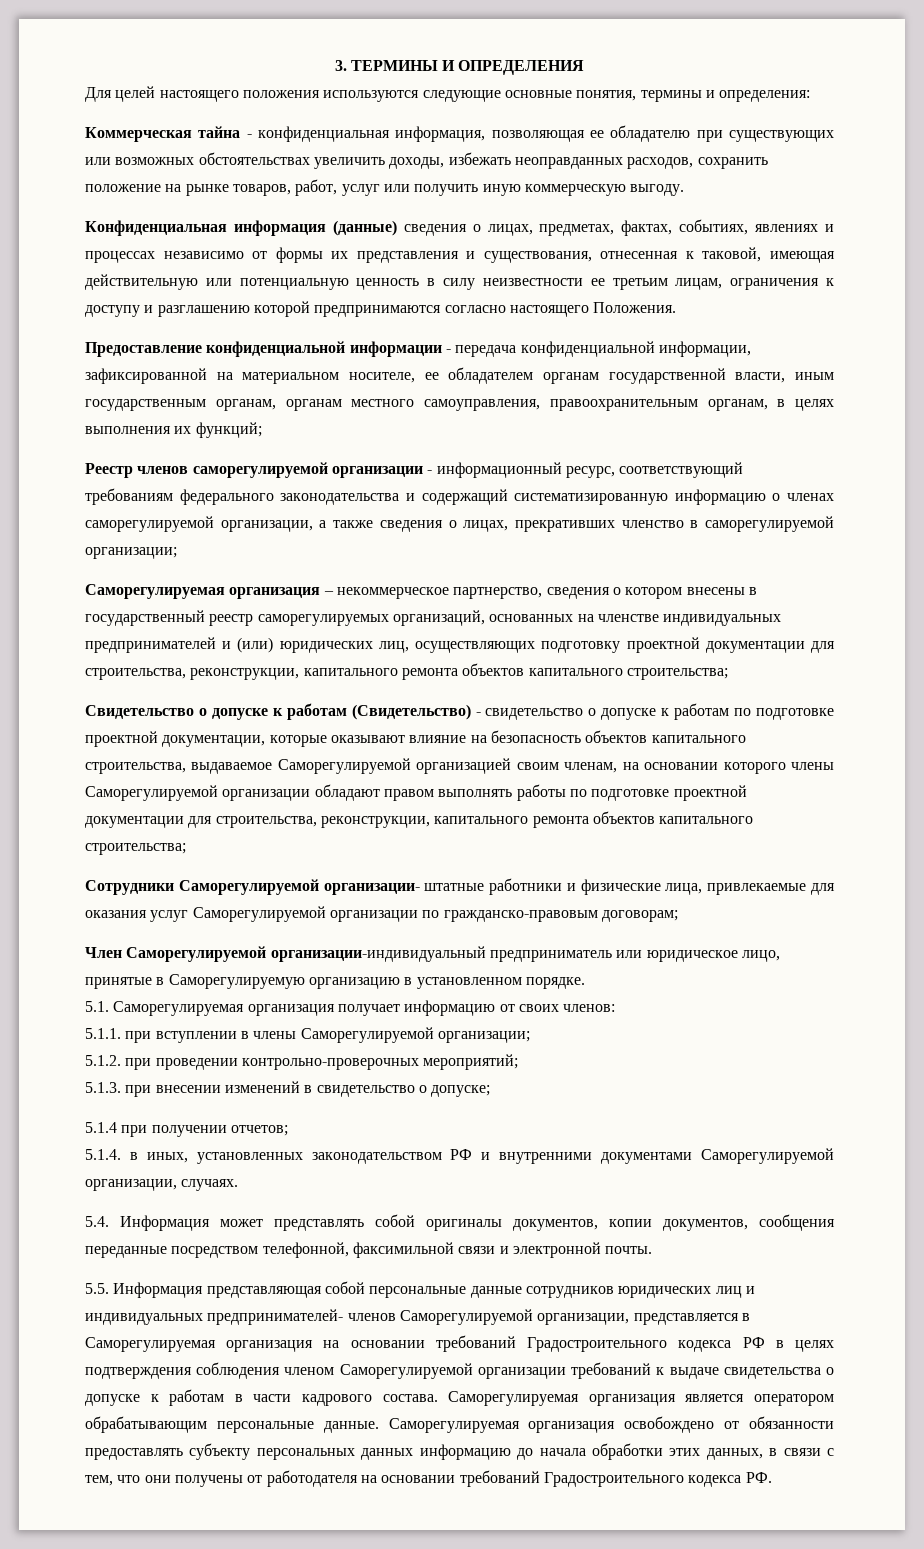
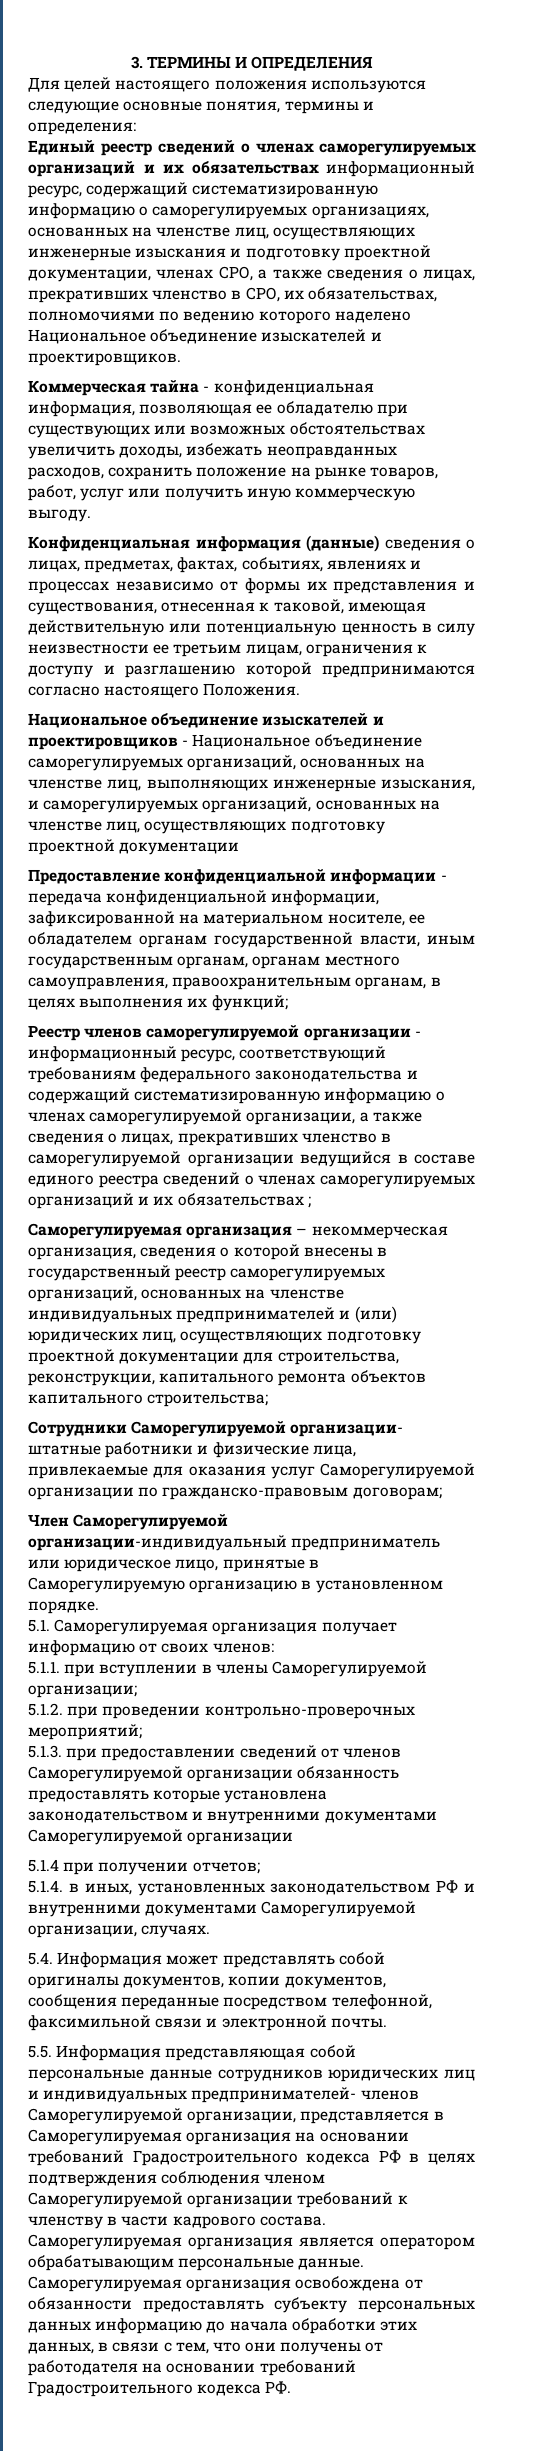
+ Единый реестр сведений о членах саморегулируемых организаций и их обязательствах информационный ресурс, содержащий систематизированную информацию о саморегулируемых организациях, основанных на членстве лиц, осуществляющих инженерные изыскания и подготовку проектной документации, членах СРО, а также сведения о лицах, прекративших членство в СРО, их обязательствах, полномочиями по ведению которого наделено Национальное объединение изыскателей и проектировщиков.
+ Национальное объединение изыскателей и проектировщиков - Национальное объединение саморегулируемых организаций, основанных на членстве лиц, выполняющих инженерные изыскания, и саморегулируемых организаций, основанных на членстве лиц, осуществляющих подготовку проектной документации
- Реестр членов саморегулируемой организации - информационный ресурс, соответствующий требованиям федерального законодательства и содержащий систематизированную информацию о членах саморегулируемой организации, а также сведения о лицах, прекративших членство в саморегулируемой организации;
+ Реестр членов саморегулируемой организации - информационный ресурс, соответствующий требованиям федерального законодательства и содержащий систематизированную информацию о членах саморегулируемой организации, а также сведения о лицах, прекративших членство в саморегулируемой организации ведущийся в составе единого реестра сведений о членах саморегулируемых организаций и их обязательствах ;
- Саморегулируемая организация – некоммерческое партнерство, сведения о котором внесены в государственный реестр саморегулируемых организаций, основанных на членстве индивидуальных предпринимателей и (или) юридических лиц, осуществляющих подготовку проектной документации для строительства, реконструкции, капитального ремонта объектов капитального строительства;
+ Саморегулируемая организация – некоммерческая организация, сведения о которой внесены в государственный реестр саморегулируемых организаций, основанных на членстве индивидуальных предпринимателей и (или) юридических лиц, осуществляющих подготовку проектной документации для строительства, реконструкции, капитального ремонта объектов капитального строительства;
- Свидетельство о допуске к работам (Свидетельство) - свидетельство о допуске к работам по подготовке проектной документации, которые оказывают влияние на безопасность объектов капитального строительства, выдаваемое Саморегулируемой организацией своим членам, на основании которого члены Саморегулируемой организации обладают правом выполнять работы по подготовке проектной документации для строительства, реконструкции, капитального ремонта объектов капитального строительства;
- 5.1.3. при внесении изменений в свидетельство о допуске;
+ 5.1.3. при предоставлении сведений от членов Саморегулируемой организации обязанность предоставлять которые установлена законодательством и внутренними документами Саморегулируемой организации
- 5.5. Информация представляющая собой персональные данные сотрудников юридических лиц и индивидуальных предпринимателей- членов Саморегулируемой организации, представляется в Саморегулируемая организация на основании требований Градостроительного кодекса РФ в целях подтверждения соблюдения членом Саморегулируемой организации требований к выдаче свидетельства о допуске к работам в части кадрового состава.
+ 5.5. Информация представляющая собой персональные данные сотрудников юридических лиц и индивидуальных предпринимателей- членов Саморегулируемой организации, представляется в Саморегулируемая организация на основании требований Градостроительного кодекса РФ в целях подтверждения соблюдения членом Саморегулируемой организации требований к членству в части кадрового состава.
- Саморегулируемая организация освобождено от обязанности предоставлять субъекту персональных данных информацию до начала обработки этих данных, в связи с тем, что они получены от работодателя на основании требований Градостроительного кодекса РФ.
+ Саморегулируемая организация освобождена от обязанности предоставлять субъекту персональных данных информацию до начала обработки этих данных, в связи с тем, что они получены от работодателя на основании требований Градостроительного кодекса РФ.

